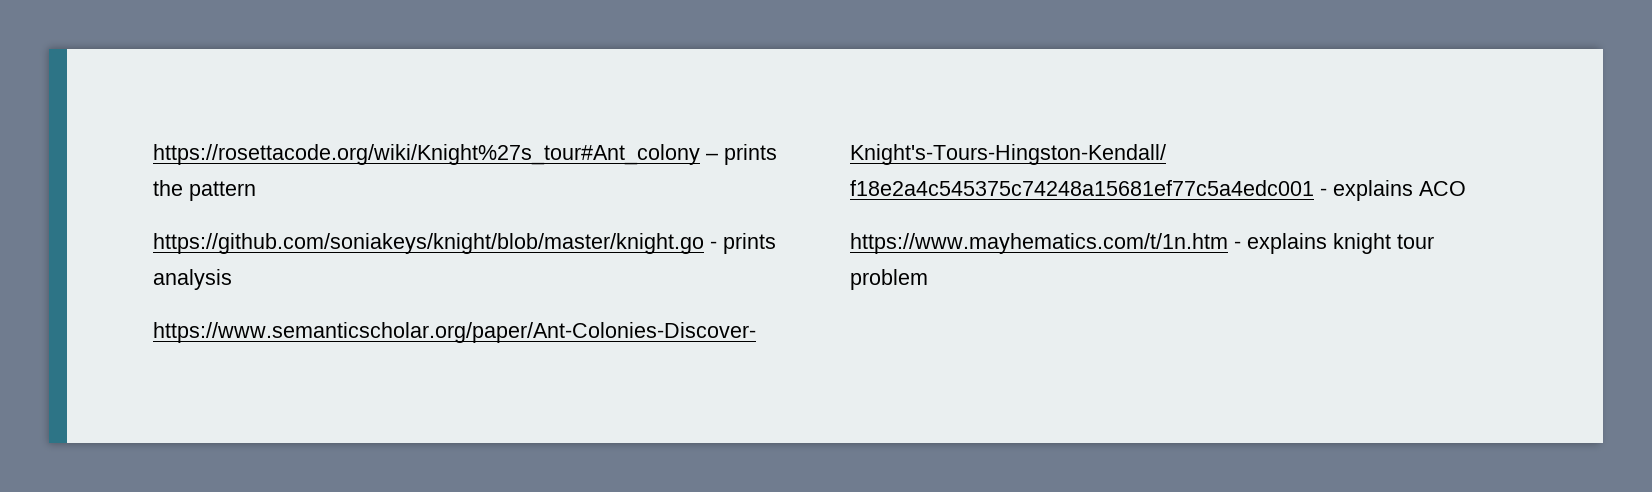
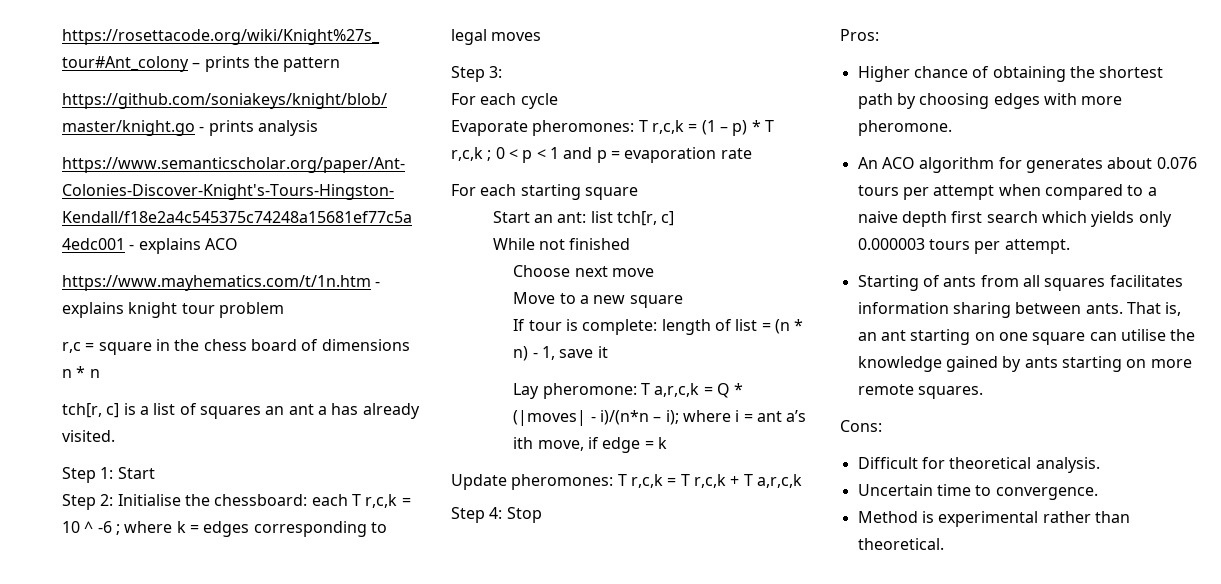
+ r,c = square in the chess board of dimensions n * n
+ tch[r, c] is a list of squares an ant a has already visited.
+ Step 1: Start
+ Step 2: Initialise the chessboard: each T r,c,k = 10 ^ -6 ; where k = edges corresponding to legal moves
+ Step 3:
+ For each cycle
+ Evaporate pheromones: T r,c,k = (1 – p) * T r,c,k ; 0 < p < 1 and p = evaporation rate
+ For each starting square
+ Start an ant: list tch[r, c]
+ While not finished
+ Choose next move
+ Move to a new square
+ If tour is complete: length of list = (n * n) - 1, save it
+ Lay pheromone: T a,r,c,k = Q * (|moves| - i)/(n*n – i); where i = ant a’s ith move, if edge = k
+ Update pheromones: T r,c,k = T r,c,k + T a,r,c,k
+ Step 4: Stop
+ Pros:
+ Higher chance of obtaining the shortest path by choosing edges with more pheromone.
+ An ACO algorithm for generates about 0.076 tours per attempt when compared to a naive depth first search which yields only 0.000003 tours per attempt.
+ Starting of ants from all squares facilitates information sharing between ants. That is, an ant starting on one square can utilise the knowledge gained by ants starting on more remote squares.
+ Cons:
+ Difficult for theoretical analysis.
+ Uncertain time to convergence.
+ Method is experimental rather than theoretical.

